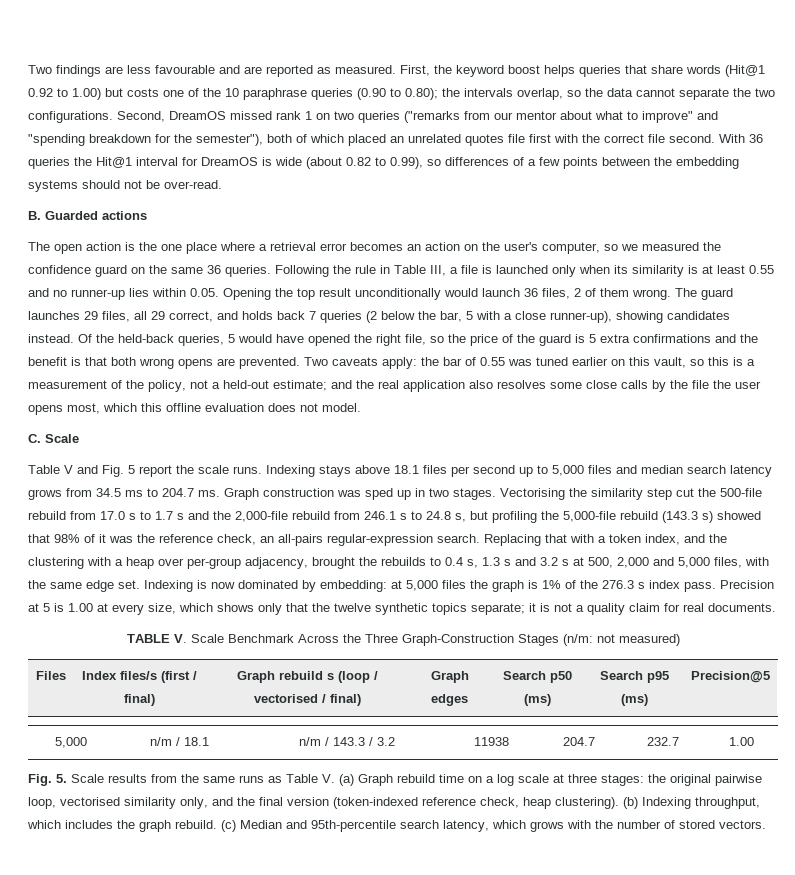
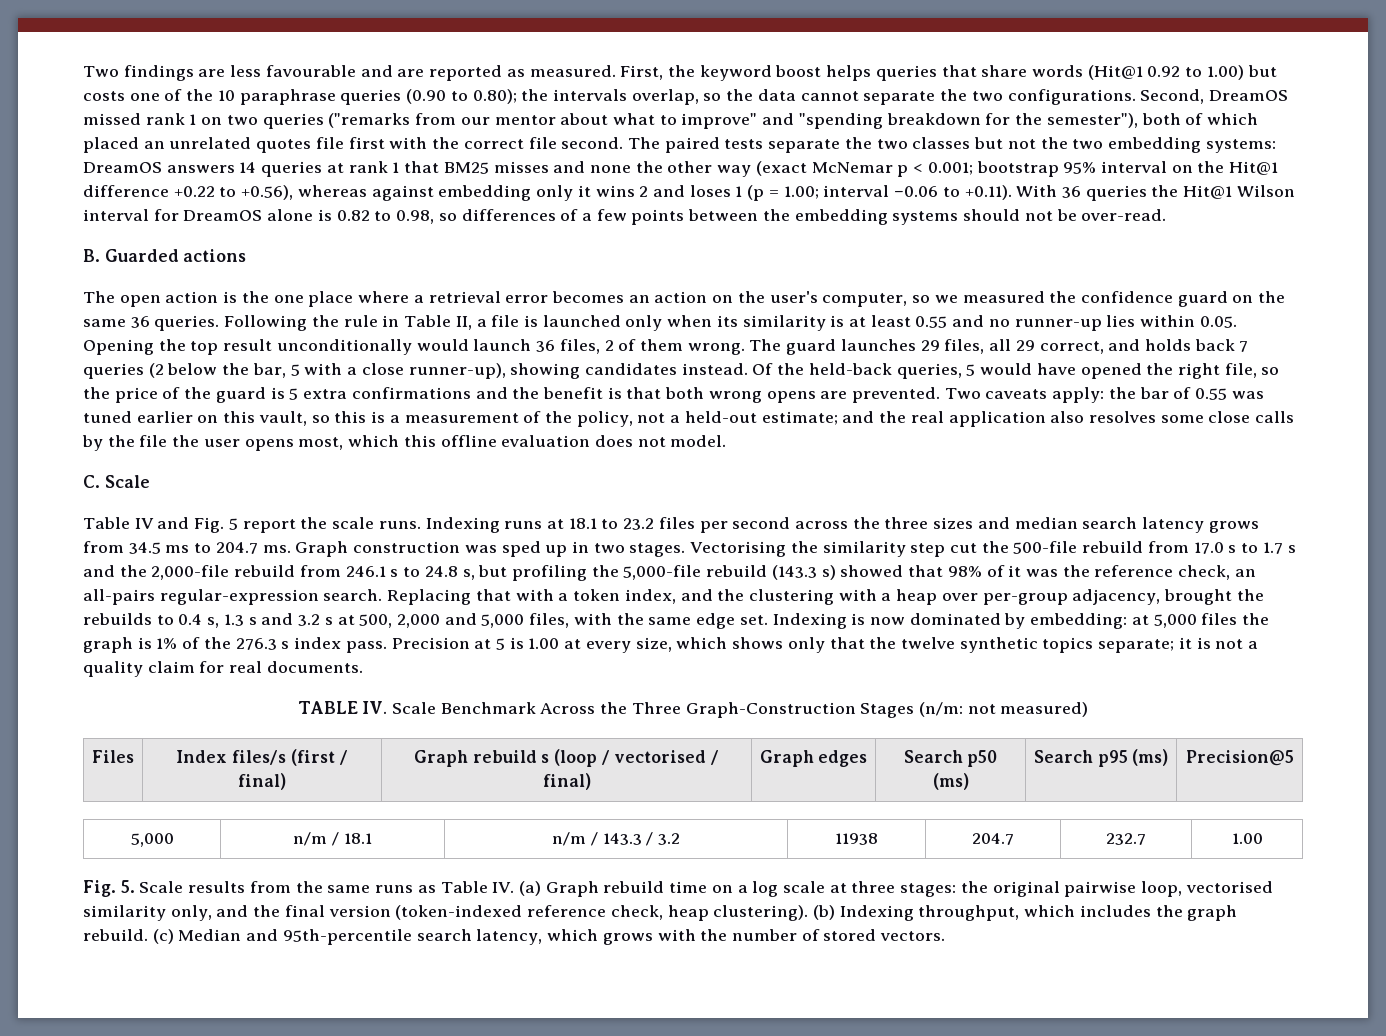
- With 36 queries the Hit@1 interval for DreamOS is wide (about 0.82 to 0.99), so differences of a few points between the embedding systems should not be over-read.
+ The paired tests separate the two classes but not the two embedding systems: DreamOS answers 14 queries at rank 1 that BM25 misses and none the other way (exact McNemar p < 0.001; bootstrap 95% interval on the Hit@1 difference +0.22 to +0.56), whereas against embedding only it wins 2 and loses 1 (p = 1.00; interval −0.06 to +0.11). With 36 queries the Hit@1 Wilson interval for DreamOS alone is 0.82 to 0.98, so differences of a few points between the embedding systems should not be over-read.
- Following the rule in Table III, a file is launched only when its similarity is at least 0.55 and no runner-up lies within 0.05. Opening the top result unconditionally would launch 36 files, 2 of them wrong.
+ Following the rule in Table II, a file is launched only when its similarity is at least 0.55 and no runner-up lies within 0.05. Opening the top result unconditionally would launch 36 files, 2 of them wrong.
- Table V and Fig. 5 report the scale runs.
+ Table IV and Fig. 5 report the scale runs.
- Indexing stays above 18.1 files per second up to 5,000 files and median search latency grows from 34.5 ms to 204.7 ms.
+ Indexing runs at 18.1 to 23.2 files per second across the three sizes and median search latency grows from 34.5 ms to 204.7 ms.
- TABLE V. Scale Benchmark Across the Three Graph-Construction Stages (n/m: not measured)
+ TABLE IV. Scale Benchmark Across the Three Graph-Construction Stages (n/m: not measured)
- Fig. 5. Scale results from the same runs as Table V. (a) Graph rebuild time on a log scale at three stages: the original pairwise loop, vectorised similarity only, and the final version (token-indexed reference check, heap clustering).
+ Fig. 5. Scale results from the same runs as Table IV. (a) Graph rebuild time on a log scale at three stages: the original pairwise loop, vectorised similarity only, and the final version (token-indexed reference check, heap clustering).

